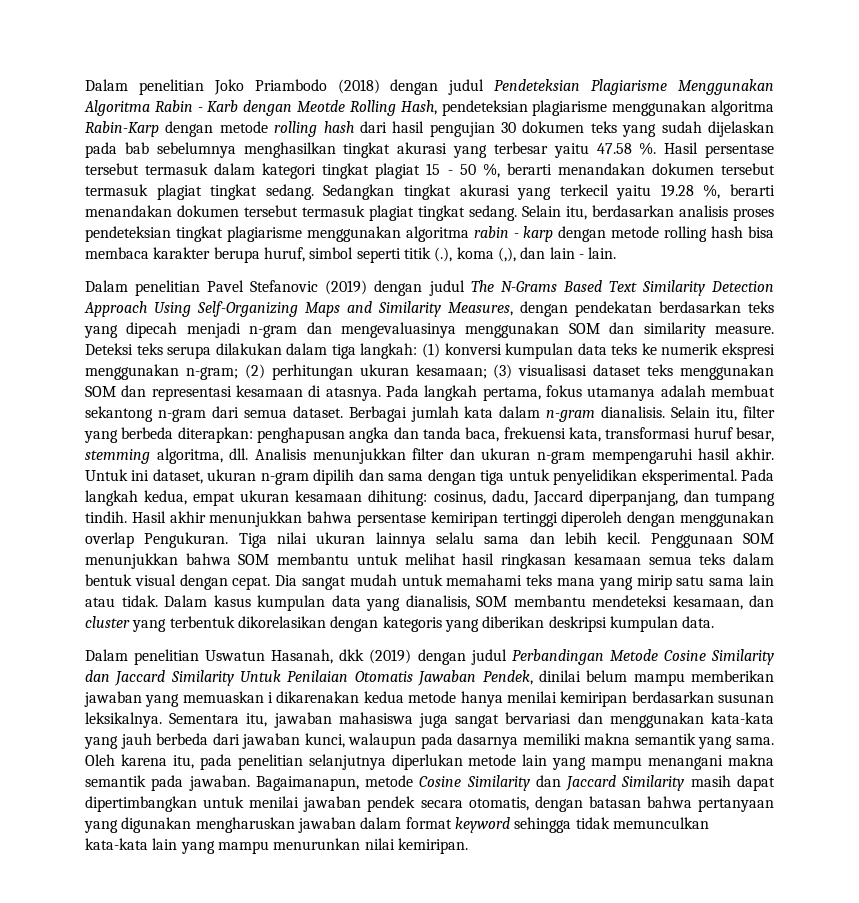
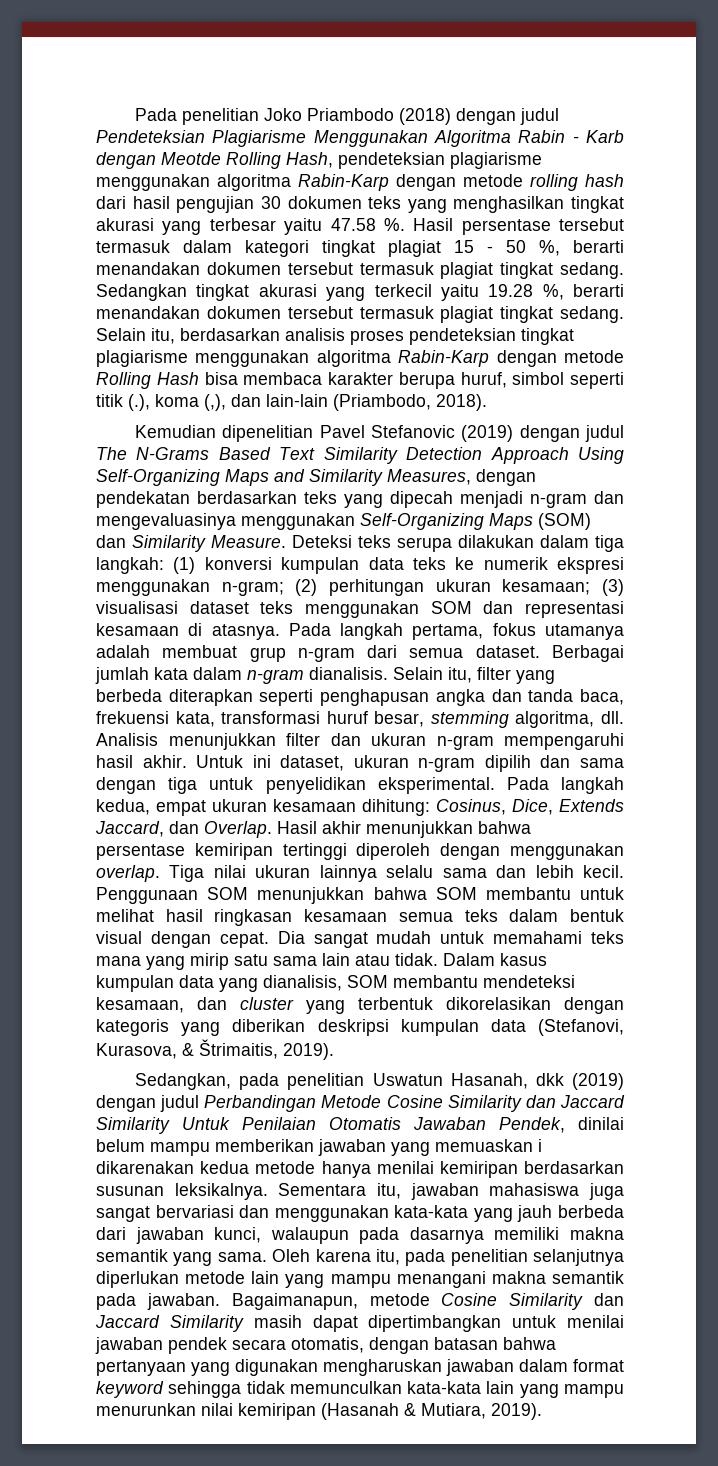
- Dalam penelitian Joko Priambodo (2018) dengan judul Pendeteksian Plagiarisme Menggunakan Algoritma Rabin - Karb dengan Meotde Rolling Hash, pendeteksian plagiarisme menggunakan algoritma Rabin-Karp dengan metode rolling hash dari hasil pengujian 30 dokumen teks yang sudah dijelaskan pada bab sebelumnya menghasilkan tingkat akurasi yang terbesar yaitu 47.58 %.
+ Pada penelitian Joko Priambodo (2018) dengan judul Pendeteksian Plagiarisme Menggunakan Algoritma Rabin - Karb dengan Meotde Rolling Hash, pendeteksian plagiarisme menggunakan algoritma Rabin-Karp dengan metode rolling hash dari hasil pengujian 30 dokumen teks yang menghasilkan tingkat akurasi yang terbesar yaitu 47.58 %.
- Selain itu, berdasarkan analisis proses pendeteksian tingkat plagiarisme menggunakan algoritma rabin - karp dengan metode rolling hash bisa membaca karakter berupa huruf, simbol seperti titik (.), koma (,), dan lain - lain.
- Dalam penelitian Pavel Stefanovic (2019) dengan judul The N-Grams Based Text Similarity Detection Approach Using Self-Organizing Maps and Similarity Measures, dengan pendekatan berdasarkan teks yang dipecah menjadi n-gram dan mengevaluasinya menggunakan SOM dan similarity measure.
+ Selain itu, berdasarkan analisis proses pendeteksian tingkat plagiarisme menggunakan algoritma Rabin-Karp dengan metode Rolling Hash bisa membaca karakter berupa huruf, simbol seperti titik (.), koma (,), dan lain-lain (Priambodo, 2018).
+ Kemudian dipenelitian Pavel Stefanovic (2019) dengan judul The N-Grams Based Text Similarity Detection Approach Using Self-Organizing Maps and Similarity Measures, dengan pendekatan berdasarkan teks yang dipecah menjadi n-gram dan mengevaluasinya menggunakan Self-Organizing Maps (SOM) dan Similarity Measure.
- Pada langkah pertama, fokus utamanya adalah membuat sekantong n-gram dari semua dataset.
+ Pada langkah pertama, fokus utamanya adalah membuat grup n-gram dari semua dataset.
- Selain itu, filter yang berbeda diterapkan: penghapusan angka dan tanda baca, frekuensi kata, transformasi huruf besar, stemming algoritma, dll.
+ Selain itu, filter yang berbeda diterapkan seperti penghapusan angka dan tanda baca, frekuensi kata, transformasi huruf besar, stemming algoritma, dll.
- Pada langkah kedua, empat ukuran kesamaan dihitung: cosinus, dadu, Jaccard diperpanjang, dan tumpang tindih.
+ Pada langkah kedua, empat ukuran kesamaan dihitung: Cosinus, Dice, Extends Jaccard, dan Overlap.
- Hasil akhir menunjukkan bahwa persentase kemiripan tertinggi diperoleh dengan menggunakan overlap Pengukuran.
+ Hasil akhir menunjukkan bahwa persentase kemiripan tertinggi diperoleh dengan menggunakan overlap.
- Dalam kasus kumpulan data yang dianalisis, SOM membantu mendeteksi kesamaan, dan cluster yang terbentuk dikorelasikan dengan kategoris yang diberikan deskripsi kumpulan data.
- Dalam penelitian Uswatun Hasanah, dkk (2019) dengan judul Perbandingan Metode Cosine Similarity dan Jaccard Similarity Untuk Penilaian Otomatis Jawaban Pendek, dinilai belum mampu memberikan jawaban yang memuaskan i dikarenakan kedua metode hanya menilai kemiripan berdasarkan susunan leksikalnya.
+ Dalam kasus kumpulan data yang dianalisis, SOM membantu mendeteksi kesamaan, dan cluster yang terbentuk dikorelasikan dengan kategoris yang diberikan deskripsi kumpulan data (Stefanovi, Kurasova, & Štrimaitis, 2019).
+ Sedangkan, pada penelitian Uswatun Hasanah, dkk (2019) dengan judul Perbandingan Metode Cosine Similarity dan Jaccard Similarity Untuk Penilaian Otomatis Jawaban Pendek, dinilai belum mampu memberikan jawaban yang memuaskan i dikarenakan kedua metode hanya menilai kemiripan berdasarkan susunan leksikalnya.
- Bagaimanapun, metode Cosine Similarity dan Jaccard Similarity masih dapat dipertimbangkan untuk menilai jawaban pendek secara otomatis, dengan batasan bahwa pertanyaan yang digunakan mengharuskan jawaban dalam format keyword sehingga tidak memunculkan kata-kata lain yang mampu menurunkan nilai kemiripan.
+ Bagaimanapun, metode Cosine Similarity dan Jaccard Similarity masih dapat dipertimbangkan untuk menilai jawaban pendek secara otomatis, dengan batasan bahwa pertanyaan yang digunakan mengharuskan jawaban dalam format keyword sehingga tidak memunculkan kata-kata lain yang mampu menurunkan nilai kemiripan (Hasanah & Mutiara, 2019).

